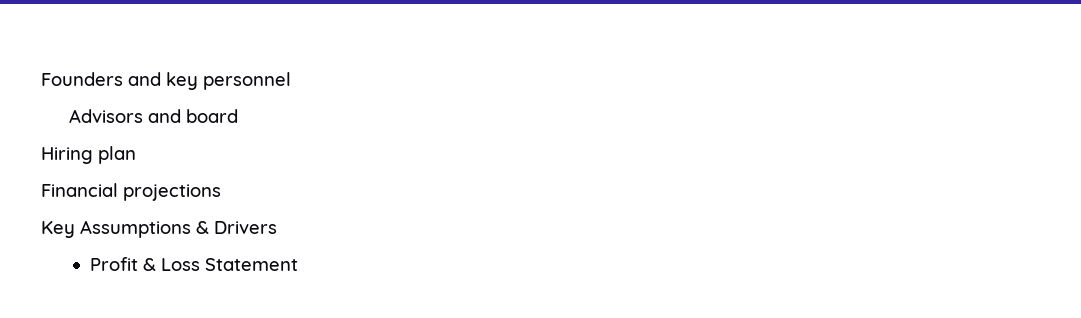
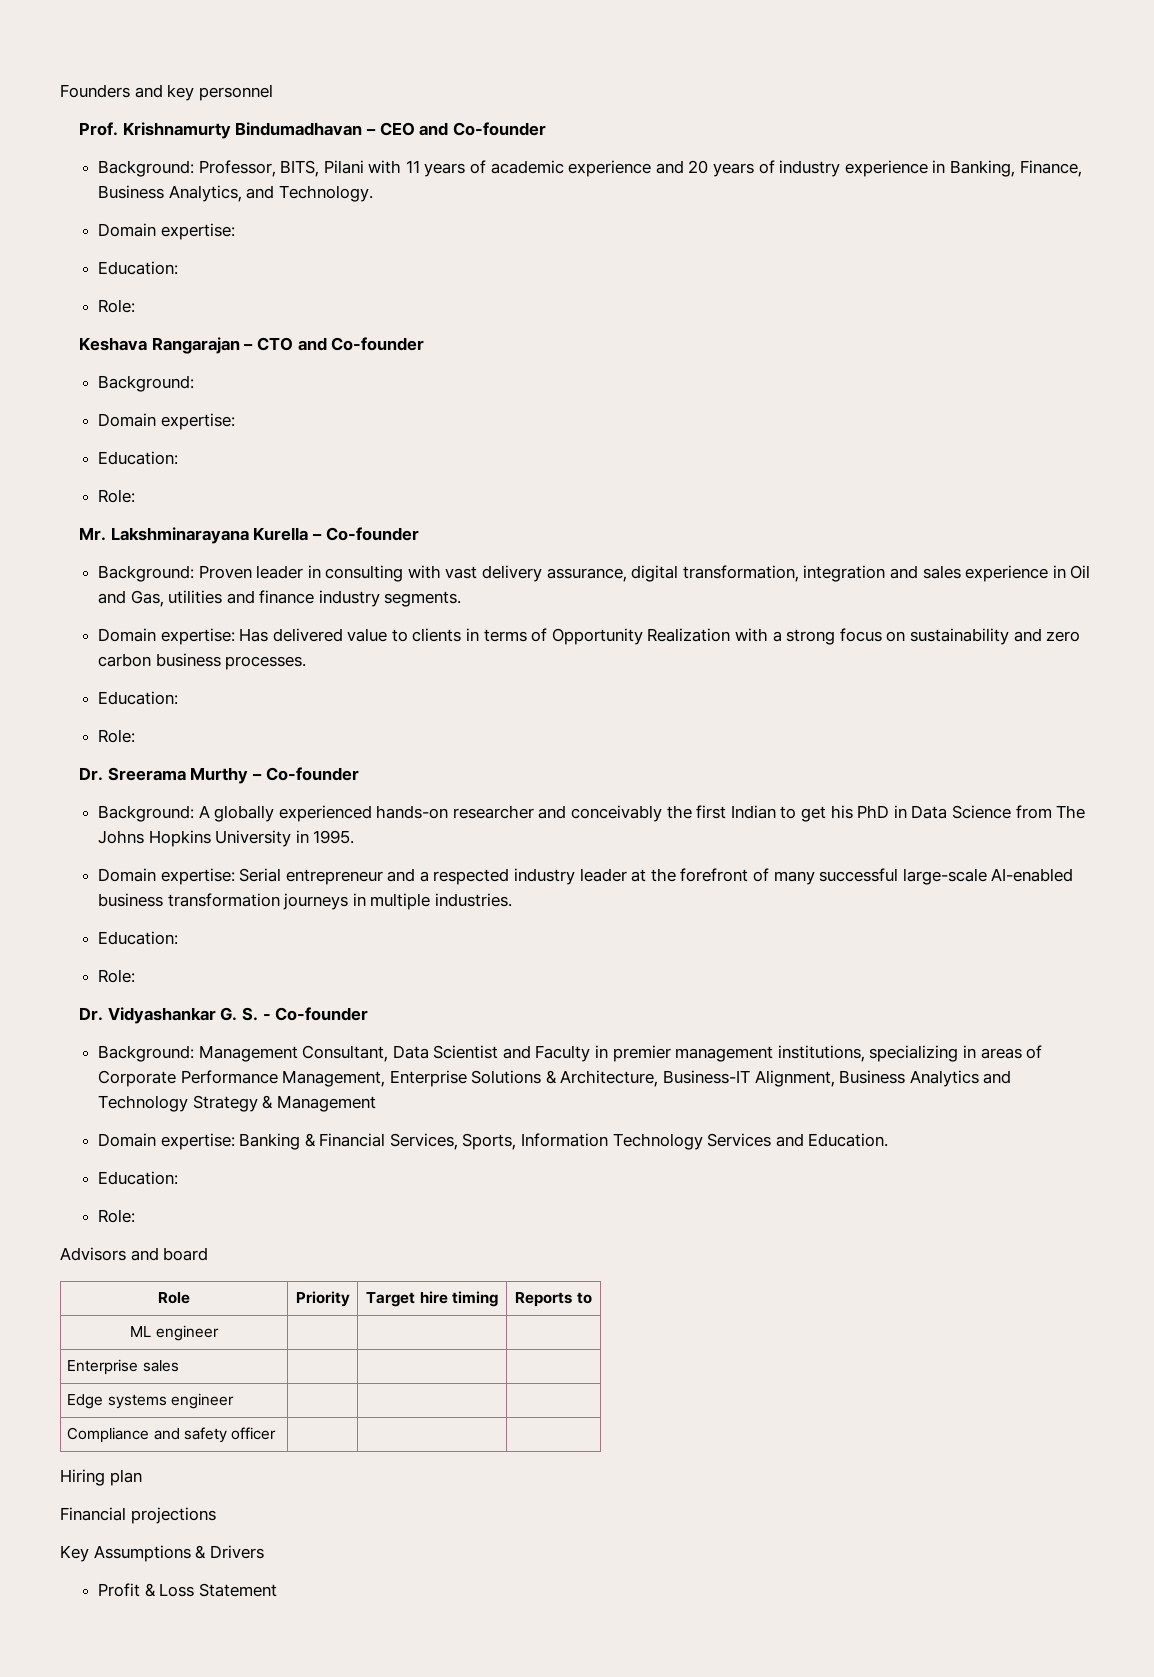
+ Prof. Krishnamurty Bindumadhavan – CEO and Co-founder
+ Background: Professor, BITS, Pilani with 11 years of academic experience and 20 years of industry experience in Banking, Finance, Business Analytics, and Technology.
+ Domain expertise:
+ Education:
+ Role:
+ Keshava Rangarajan – CTO and Co-founder
+ Background:
+ Domain expertise:
+ Education:
+ Role:
+ Mr. Lakshminarayana Kurella – Co-founder
+ Background: Proven leader in consulting with vast delivery assurance, digital transformation, integration and sales experience in Oil and Gas, utilities and finance industry segments.
+ Domain expertise: Has delivered value to clients in terms of Opportunity Realization with a strong focus on sustainability and zero carbon business processes.
+ Education:
+ Role:
+ Dr. Sreerama Murthy – Co-founder
+ Background: A globally experienced hands-on researcher and conceivably the first Indian to get his PhD in Data Science from The Johns Hopkins University in 1995.
+ Domain expertise: Serial entrepreneur and a respected industry leader at the forefront of many successful large-scale AI-enabled business transformation journeys in multiple industries.
+ Education:
+ Role:
+ Dr. Vidyashankar G. S. - Co-founder
+ Background: Management Consultant, Data Scientist and Faculty in premier management institutions, specializing in areas of Corporate Performance Management, Enterprise Solutions & Architecture, Business-IT Alignment, Business Analytics and Technology Strategy & Management
+ Domain expertise: Banking & Financial Services, Sports, Information Technology Services and Education.
+ Education:
+ Role:
  Advisors and board
+ Role | Priority | Target hire timing | Reports to
+ ML engineer | | |
+ Enterprise sales | | |
+ Edge systems engineer | | |
+ Compliance and safety officer | | |

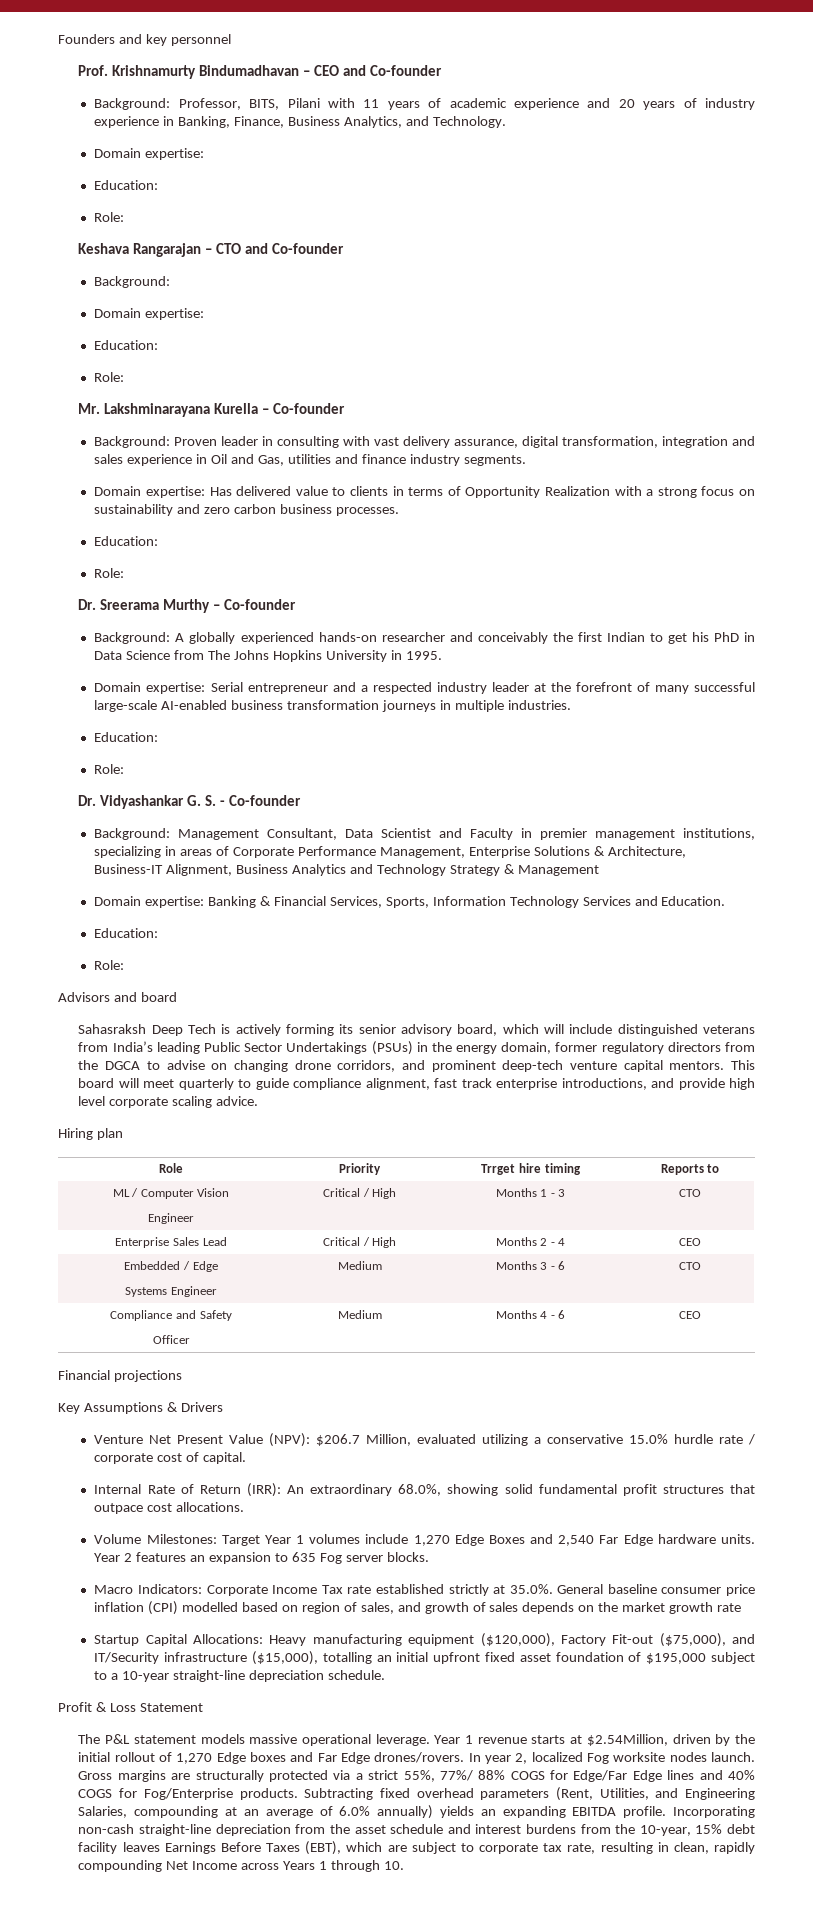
+ Sahasraksh Deep Tech is actively forming its senior advisory board, which will include distinguished veterans from India’s leading Public Sector Undertakings (PSUs) in the energy domain, former regulatory directors from the DGCA to advise on changing drone corridors, and prominent deep-tech venture capital mentors. This board will meet quarterly to guide compliance alignment, fast track enterprise introductions, and provide high level corporate scaling advice.
+ Hiring plan
- Role | Priority | Target hire timing | Reports to
+ Role | Priority | Trrget hire timing | Reports to
- ML engineer | | |
- Enterprise sales | | |
- Edge systems engineer | | |
- Compliance and safety officer | | |
- Hiring plan
+ ML / Computer Vision
+ Engineer | Critical / High | Months 1 - 3 | CTO
+ Enterprise Sales Lead | Critical / High | Months 2 - 4 | CEO
+ Embedded / Edge
+ Systems Engineer | Medium | Months 3 - 6 | CTO
+ Compliance and Safety
+ Officer | Medium | Months 4 - 6 | CEO
+ Venture Net Present Value (NPV): $206.7 Million, evaluated utilizing a conservative 15.0% hurdle rate / corporate cost of capital.
+ Internal Rate of Return (IRR): An extraordinary 68.0%, showing solid fundamental profit structures that outpace cost allocations.
+ Volume Milestones: Target Year 1 volumes include 1,270 Edge Boxes and 2,540 Far Edge hardware units. Year 2 features an expansion to 635 Fog server blocks.
+ Macro Indicators: Corporate Income Tax rate established strictly at 35.0%. General baseline consumer price inflation (CPI) modelled based on region of sales, and growth of sales depends on the market growth rate
+ Startup Capital Allocations: Heavy manufacturing equipment ($120,000), Factory Fit-out ($75,000), and IT/Security infrastructure ($15,000), totalling an initial upfront fixed asset foundation of $195,000 subject to a 10-year straight-line depreciation schedule.
  Profit & Loss Statement
+ The P&L statement models massive operational leverage. Year 1 revenue starts at $2.54Million, driven by the initial rollout of 1,270 Edge boxes and Far Edge drones/rovers. In year 2, localized Fog worksite nodes launch. Gross margins are structurally protected via a strict 55%, 77%/ 88% COGS for Edge/Far Edge lines and 40% COGS for Fog/Enterprise products. Subtracting fixed overhead parameters (Rent, Utilities, and Engineering Salaries, compounding at an average of 6.0% annually) yields an expanding EBITDA profile. Incorporating non-cash straight-line depreciation from the asset schedule and interest burdens from the 10-year, 15% debt facility leaves Earnings Before Taxes (EBT), which are subject to corporate tax rate, resulting in clean, rapidly compounding Net Income across Years 1 through 10.

